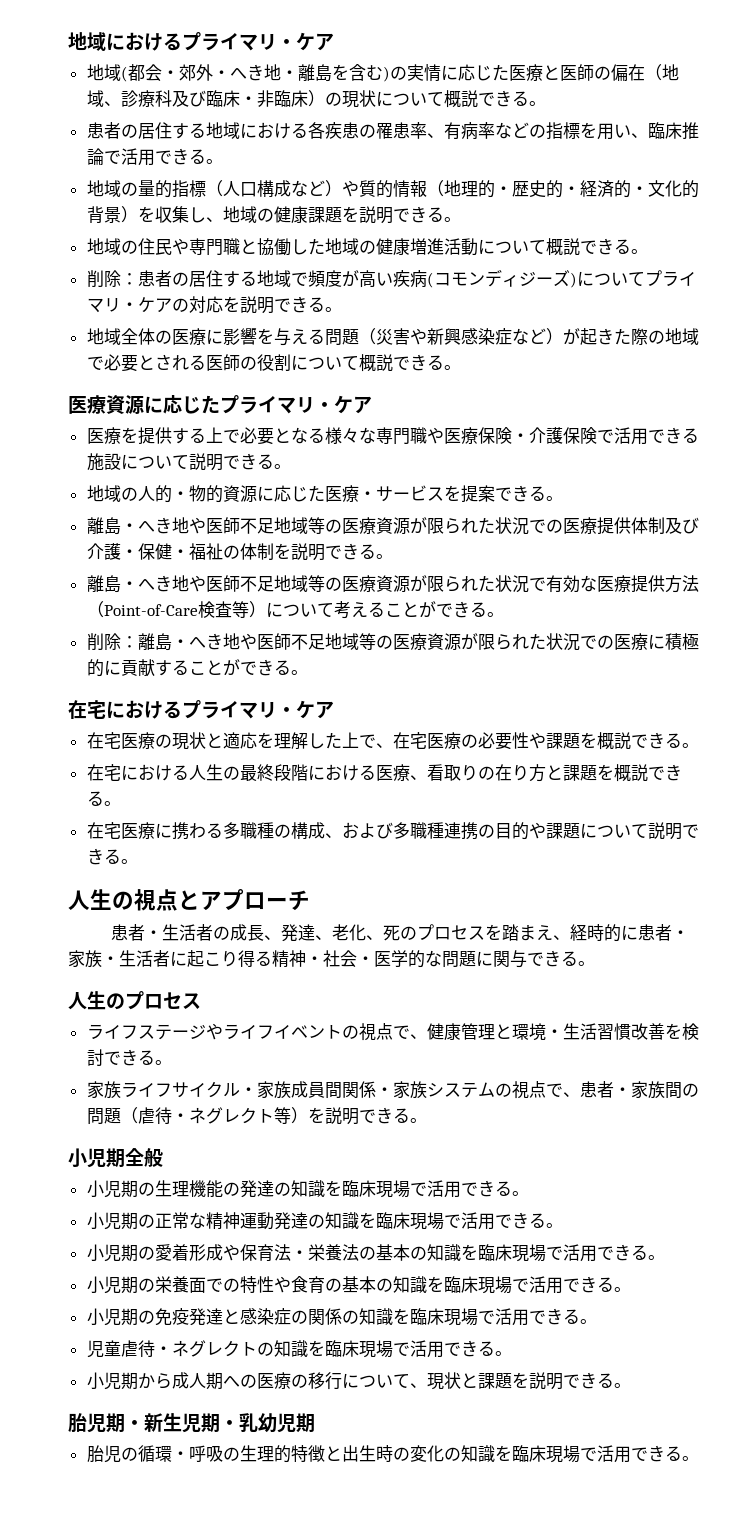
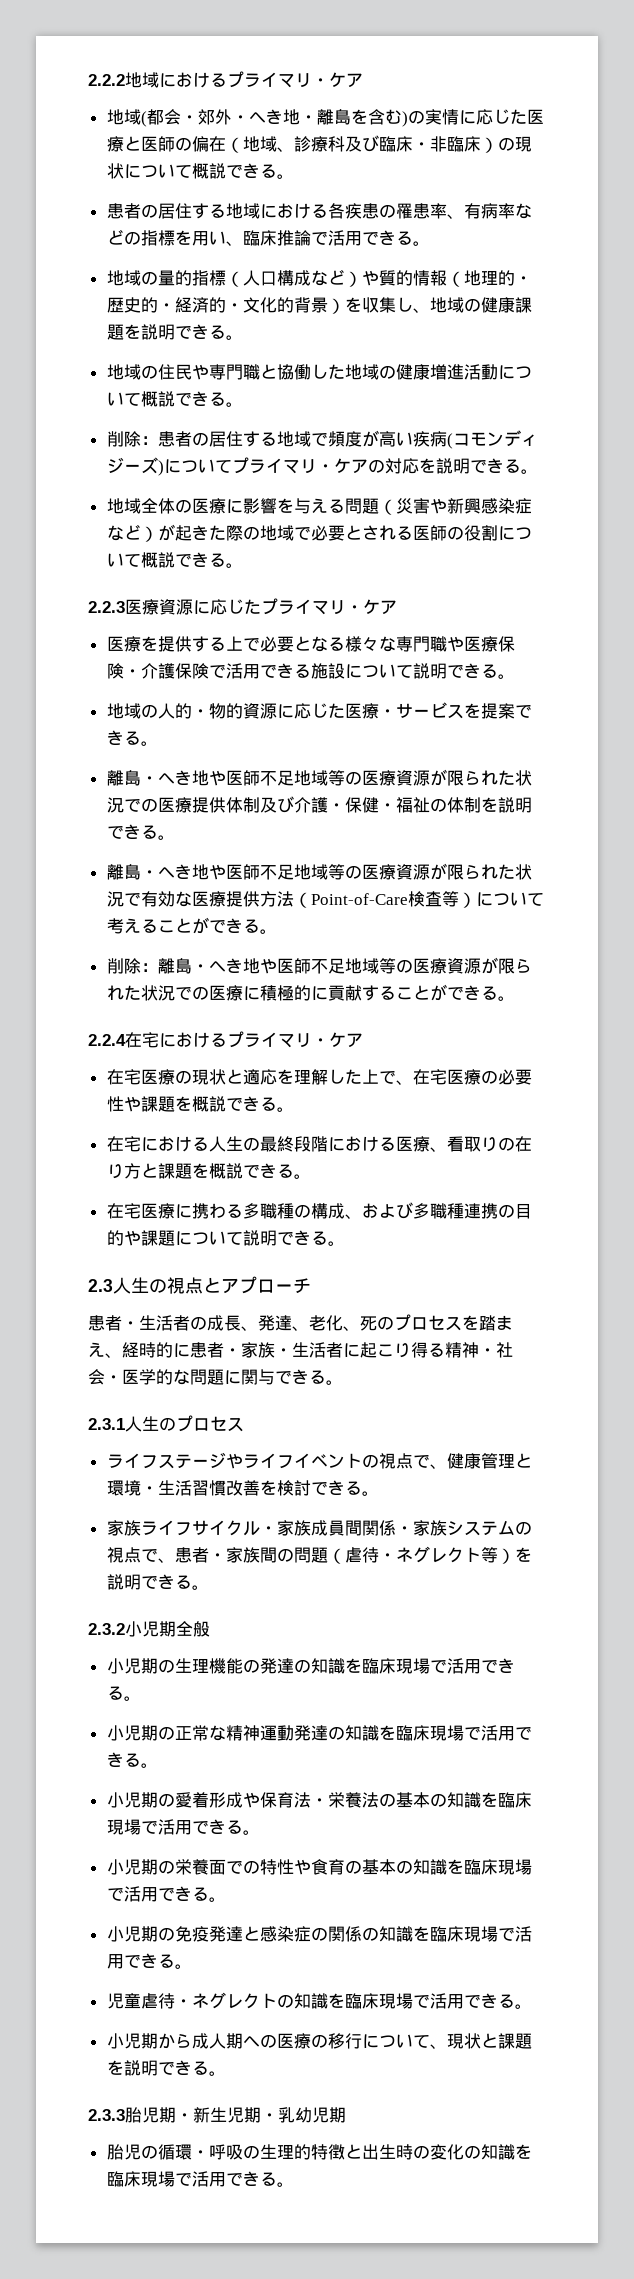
- 地域におけるプライマリ・ケア
+ 2.2.2地域におけるプライマリ・ケア
- 医療資源に応じたプライマリ・ケア
+ 2.2.3医療資源に応じたプライマリ・ケア
- 在宅におけるプライマリ・ケア
+ 2.2.4在宅におけるプライマリ・ケア
- 人生の視点とアプローチ
+ 2.3人生の視点とアプローチ
- 人生のプロセス
+ 2.3.1人生のプロセス
- 小児期全般
+ 2.3.2小児期全般
- 胎児期・新生児期・乳幼児期
+ 2.3.3胎児期・新生児期・乳幼児期

